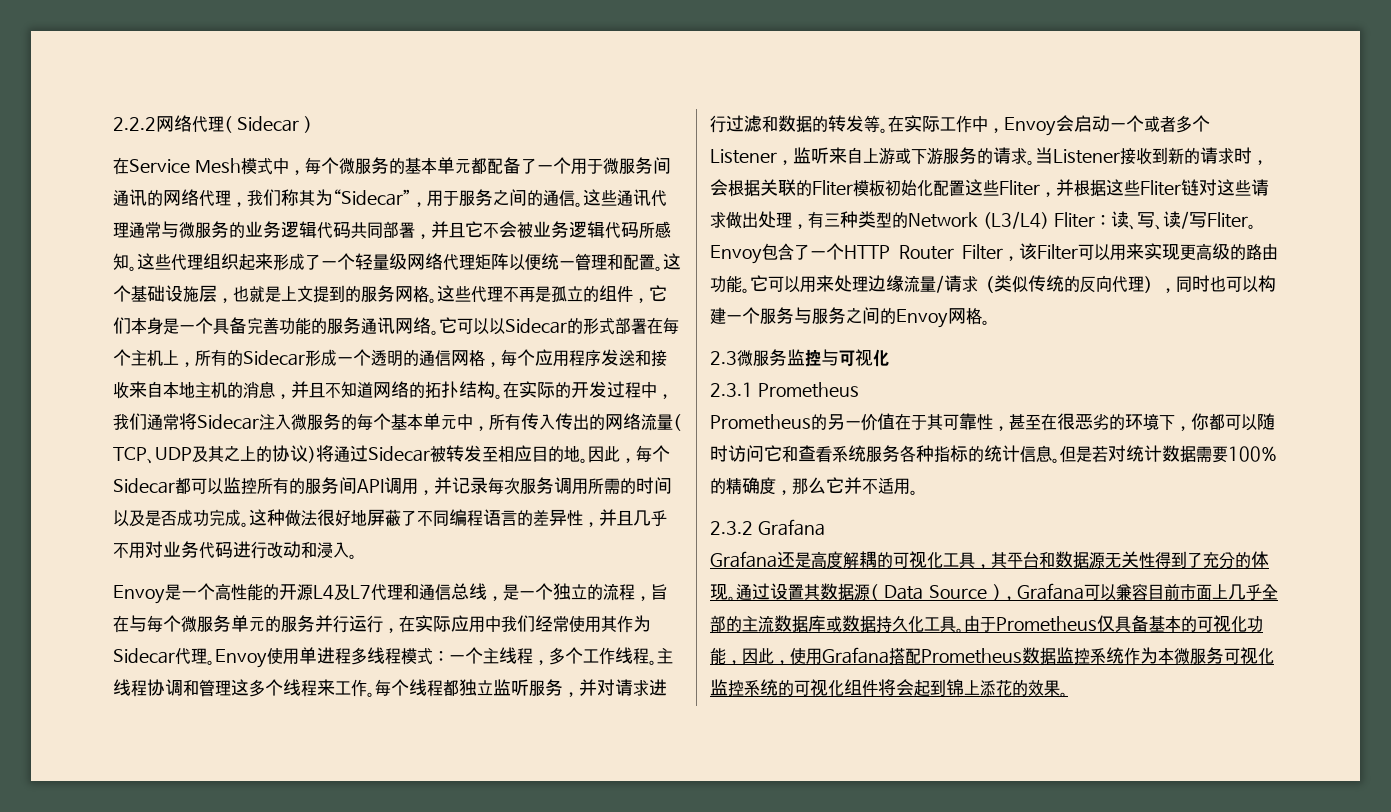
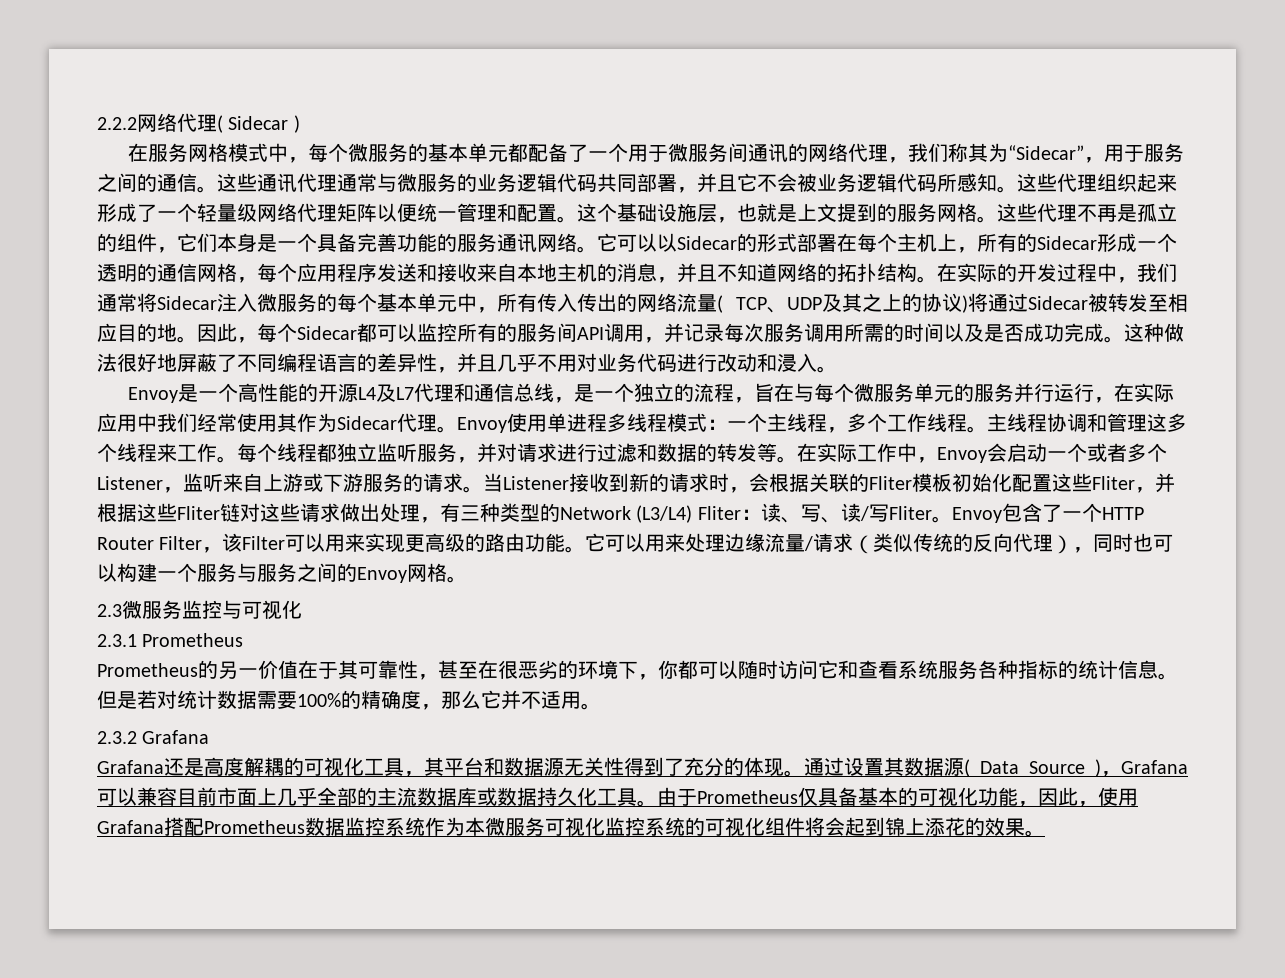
- 在Service Mesh模式中，每个微服务的基本单元都配备了一个用于微服务间通讯的网络代理，我们称其为“Sidecar”，用于服务之间的通信。
+ 在服务网格模式中，每个微服务的基本单元都配备了一个用于微服务间通讯的网络代理，我们称其为“Sidecar”，用于服务之间的通信。

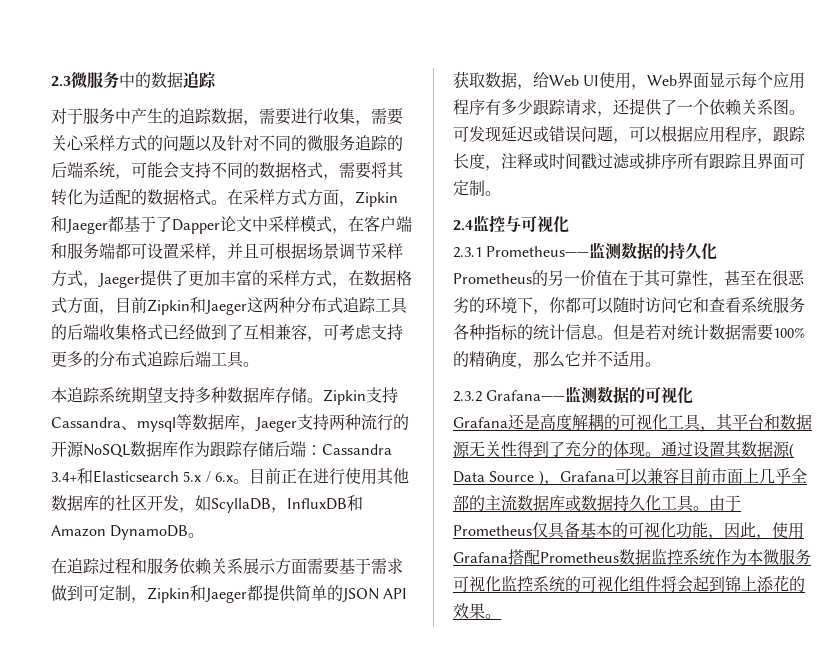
- 2.2.2网络代理( Sidecar )
- 在服务网格模式中，每个微服务的基本单元都配备了一个用于微服务间通讯的网络代理，我们称其为“Sidecar”，用于服务之间的通信。这些通讯代理通常与微服务的业务逻辑代码共同部署，并且它不会被业务逻辑代码所感知。这些代理组织起来形成了一个轻量级网络代理矩阵以便统一管理和配置。这个基础设施层，也就是上文提到的服务网格。这些代理不再是孤立的组件，它们本身是一个具备完善功能的服务通讯网络。它可以以Sidecar的形式部署在每个主机上，所有的Sidecar形成一个透明的通信网格，每个应用程序发送和接收来自本地主机的消息，并且不知道网络的拓扑结构。在实际的开发过程中，我们通常将Sidecar注入微服务的每个基本单元中，所有传入传出的网络流量( TCP、UDP及其之上的协议)将通过Sidecar被转发至相应目的地。因此，每个Sidecar都可以监控所有的服务间API调用，并记录每次服务调用所需的时间以及是否成功完成。这种做法很好地屏蔽了不同编程语言的差异性，并且几乎不用对业务代码进行改动和浸入。
- Envoy是一个高性能的开源L4及L7代理和通信总线，是一个独立的流程，旨在与每个微服务单元的服务并行运行，在实际应用中我们经常使用其作为Sidecar代理。Envoy使用单进程多线程模式：一个主线程，多个工作线程。主线程协调和管理这多个线程来工作。每个线程都独立监听服务，并对请求进行过滤和数据的转发等。在实际工作中，Envoy会启动一个或者多个Listener，监听来自上游或下游服务的请求。当Listener接收到新的请求时，会根据关联的Fliter模板初始化配置这些Fliter，并根据这些Fliter链对这些请求做出处理，有三种类型的Network (L3/L4) Fliter：读、写、读/写Fliter。Envoy包含了一个HTTP Router Filter，该Filter可以用来实现更高级的路由功能。它可以用来处理边缘流量/请求（类似传统的反向代理），同时也可以构建一个服务与服务之间的Envoy网格。
- 2.3微服务监控与可视化
+ 2.3微服务中的数据追踪
+ 对于服务中产生的追踪数据，需要进行收集，需要关心采样方式的问题以及针对不同的微服务追踪的后端系统，可能会支持不同的数据格式，需要将其转化为适配的数据格式。在采样方式方面，Zipkin和Jaeger都基于了Dapper论文中采样模式，在客户端和服务端都可设置采样，并且可根据场景调节采样方式，Jaeger提供了更加丰富的采样方式，在数据格式方面，目前Zipkin和Jaeger这两种分布式追踪工具的后端收集格式已经做到了互相兼容，可考虑支持更多的分布式追踪后端工具。
+ 本追踪系统期望支持多种数据库存储。Zipkin支持Cassandra、mysql等数据库，Jaeger支持两种流行的开源NoSQL数据库作为跟踪存储后端：Cassandra 3.4+和Elasticsearch 5.x / 6.x。目前正在进行使用其他数据库的社区开发，如ScyllaDB，InfluxDB和Amazon DynamoDB。
+ 在追踪过程和服务依赖关系展示方面需要基于需求做到可定制，Zipkin和Jaeger都提供简单的JSON API获取数据，给Web UI使用，Web界面显示每个应用程序有多少跟踪请求，还提供了一个依赖关系图。可发现延迟或错误问题，可以根据应用程序，跟踪长度，注释或时间戳过滤或排序所有跟踪且界面可定制。
+ 2.4监控与可视化
- 2.3.1 Prometheus
+ 2.3.1 Prometheus——监测数据的持久化
- 2.3.2 Grafana
+ 2.3.2 Grafana——监测数据的可视化

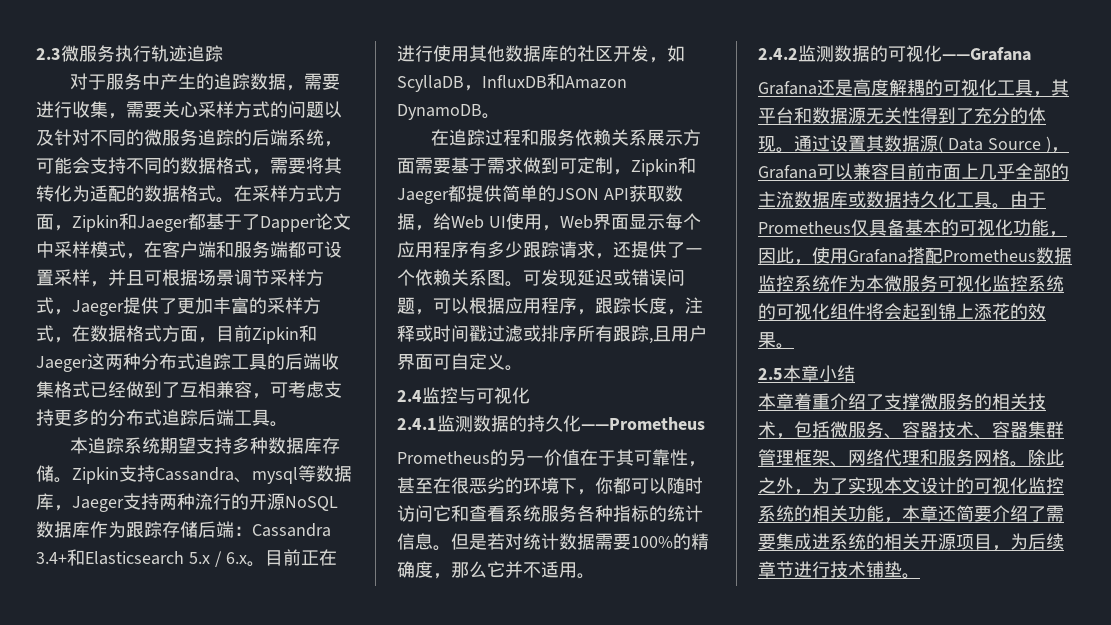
- 2.3微服务中的数据追踪
+ 2.3微服务执行轨迹追踪
- 可发现延迟或错误问题，可以根据应用程序，跟踪长度，注释或时间戳过滤或排序所有跟踪且界面可定制。
+ 可发现延迟或错误问题，可以根据应用程序，跟踪长度，注释或时间戳过滤或排序所有跟踪,且用户界面可自定义。
- 2.3.1 Prometheus——监测数据的持久化
+ 2.4.1监测数据的持久化——Prometheus
- 2.3.2 Grafana——监测数据的可视化
+ 2.4.2监测数据的可视化——Grafana
+ 2.5本章小结
+ 本章着重介绍了支撑微服务的相关技术，包括微服务、容器技术、容器集群管理框架、网络代理和服务网格。除此之外，为了实现本文设计的可视化监控系统的相关功能，本章还简要介绍了需要集成进系统的相关开源项目，为后续章节进行技术铺垫。

